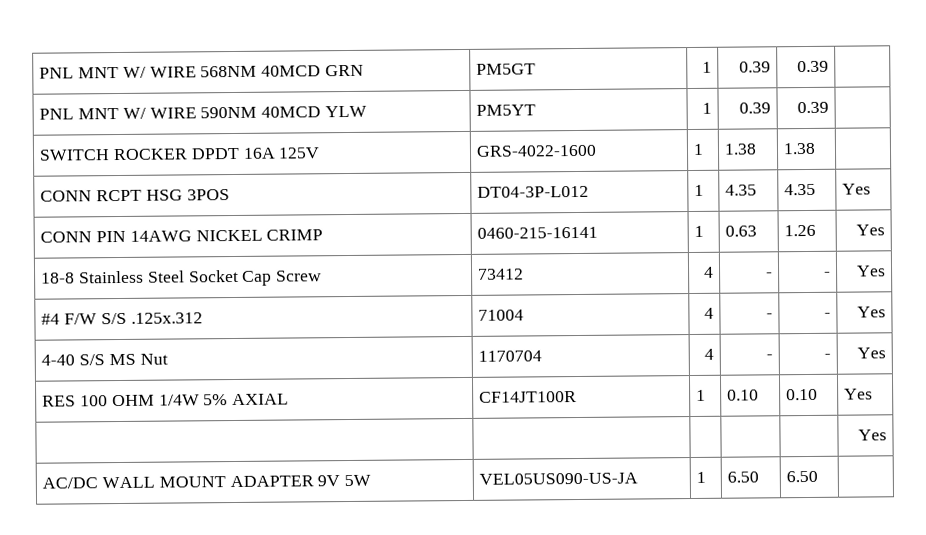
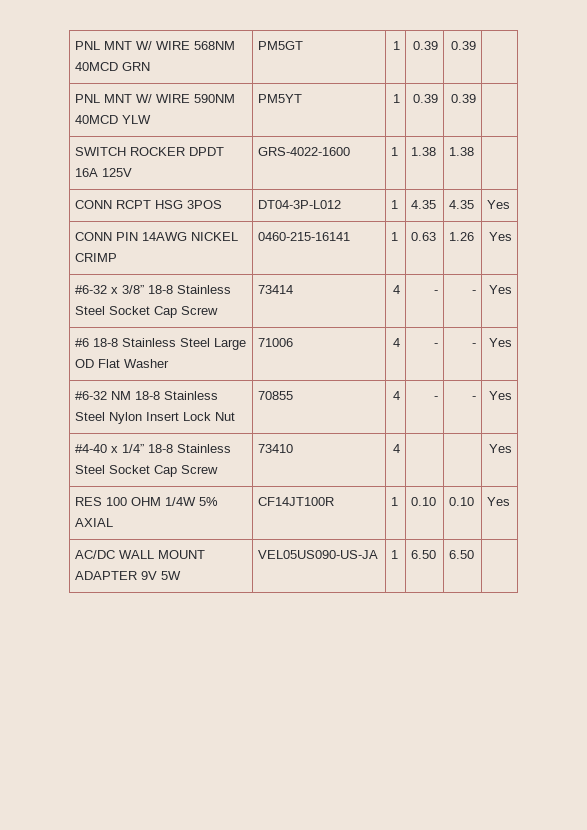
- 18-8 Stainless Steel Socket Cap Screw | 73412 | 4 | - | - | Yes
- #4 F/W S/S .125x.312 | 71004 | 4 | - | - | Yes
- 4-40 S/S MS Nut | 1170704 | 4 | - | - | Yes
+ #6-32 x 3/8” 18-8 Stainless Steel Socket Cap Screw | 73414 | 4 | - | - | Yes
+ #6 18-8 Stainless Steel Large OD Flat Washer | 71006 | 4 | - | - | Yes
+ #6-32 NM 18-8 Stainless Steel Nylon Insert Lock Nut | 70855 | 4 | - | - | Yes
+ #4-40 x 1/4” 18-8 Stainless Steel Socket Cap Screw | 73410 | 4 | | | Yes
- | | | | | Yes

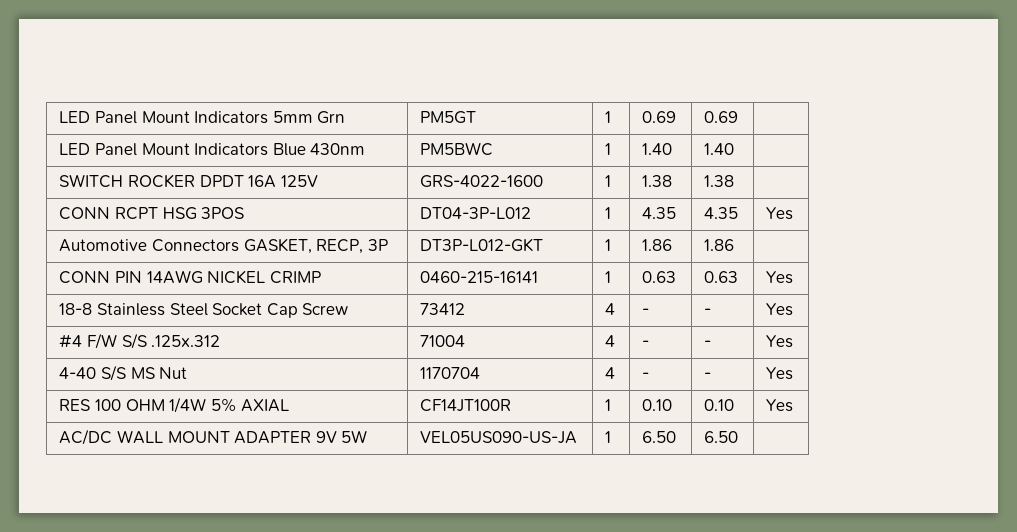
- PNL MNT W/ WIRE 568NM 40MCD GRN | PM5GT | 1 | 0.39 | 0.39 |
- PNL MNT W/ WIRE 590NM 40MCD YLW | PM5YT | 1 | 0.39 | 0.39 |
+ LED Panel Mount Indicators 5mm Grn | PM5GT | 1 | 0.69 | 0.69 |
+ LED Panel Mount Indicators Blue 430nm | PM5BWC | 1 | 1.40 | 1.40 |
+ Automotive Connectors GASKET, RECP, 3P | DT3P-L012-GKT | 1 | 1.86 | 1.86 |
- CONN PIN 14AWG NICKEL CRIMP | 0460-215-16141 | 1 | 0.63 | 1.26 | Yes
- #6-32 x 3/8” 18-8 Stainless Steel Socket Cap Screw | 73414 | 4 | - | - | Yes
- #6 18-8 Stainless Steel Large OD Flat Washer | 71006 | 4 | - | - | Yes
- #6-32 NM 18-8 Stainless Steel Nylon Insert Lock Nut | 70855 | 4 | - | - | Yes
- #4-40 x 1/4” 18-8 Stainless Steel Socket Cap Screw | 73410 | 4 | | | Yes
+ CONN PIN 14AWG NICKEL CRIMP | 0460-215-16141 | 1 | 0.63 | 0.63 | Yes
+ 18-8 Stainless Steel Socket Cap Screw | 73412 | 4 | - | - | Yes
+ #4 F/W S/S .125x.312 | 71004 | 4 | - | - | Yes
+ 4-40 S/S MS Nut | 1170704 | 4 | - | - | Yes

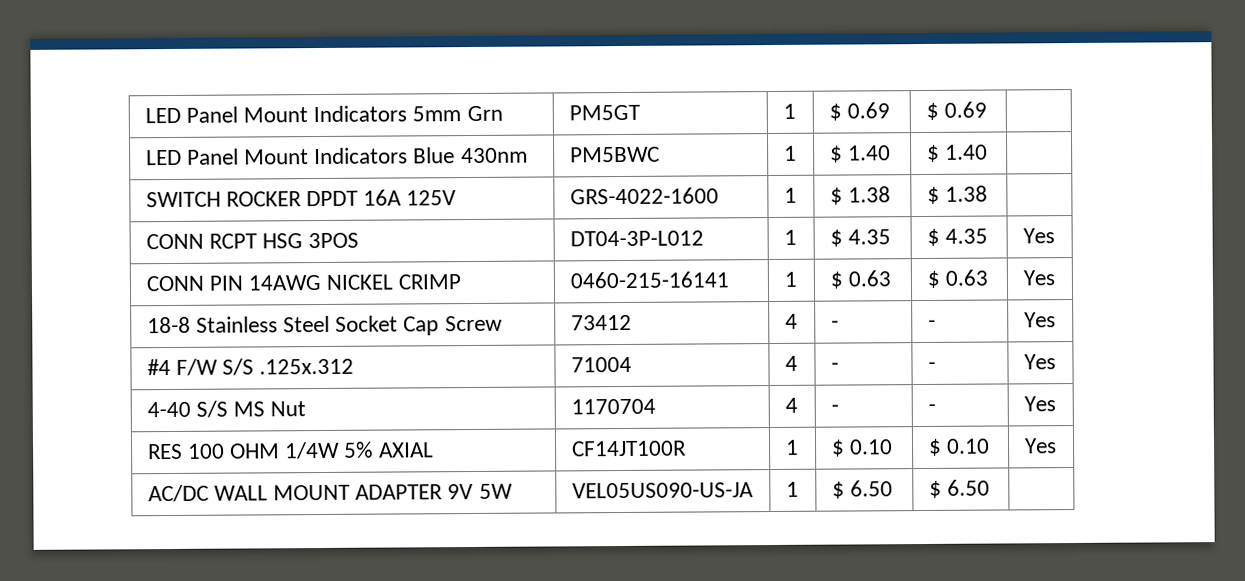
- LED Panel Mount Indicators 5mm Grn | PM5GT | 1 | 0.69 | 0.69 |
+ LED Panel Mount Indicators 5mm Grn | PM5GT | 1 | $ 0.69 | $ 0.69 |
- LED Panel Mount Indicators Blue 430nm | PM5BWC | 1 | 1.40 | 1.40 |
+ LED Panel Mount Indicators Blue 430nm | PM5BWC | 1 | $ 1.40 | $ 1.40 |
- SWITCH ROCKER DPDT 16A 125V | GRS-4022-1600 | 1 | 1.38 | 1.38 |
+ SWITCH ROCKER DPDT 16A 125V | GRS-4022-1600 | 1 | $ 1.38 | $ 1.38 |
- CONN RCPT HSG 3POS | DT04-3P-L012 | 1 | 4.35 | 4.35 | Yes
+ CONN RCPT HSG 3POS | DT04-3P-L012 | 1 | $ 4.35 | $ 4.35 | Yes
- Automotive Connectors GASKET, RECP, 3P | DT3P-L012-GKT | 1 | 1.86 | 1.86 |
- CONN PIN 14AWG NICKEL CRIMP | 0460-215-16141 | 1 | 0.63 | 0.63 | Yes
+ CONN PIN 14AWG NICKEL CRIMP | 0460-215-16141 | 1 | $ 0.63 | $ 0.63 | Yes
- RES 100 OHM 1/4W 5% AXIAL | CF14JT100R | 1 | 0.10 | 0.10 | Yes
+ RES 100 OHM 1/4W 5% AXIAL | CF14JT100R | 1 | $ 0.10 | $ 0.10 | Yes
- AC/DC WALL MOUNT ADAPTER 9V 5W | VEL05US090-US-JA | 1 | 6.50 | 6.50 |
+ AC/DC WALL MOUNT ADAPTER 9V 5W | VEL05US090-US-JA | 1 | $ 6.50 | $ 6.50 |

